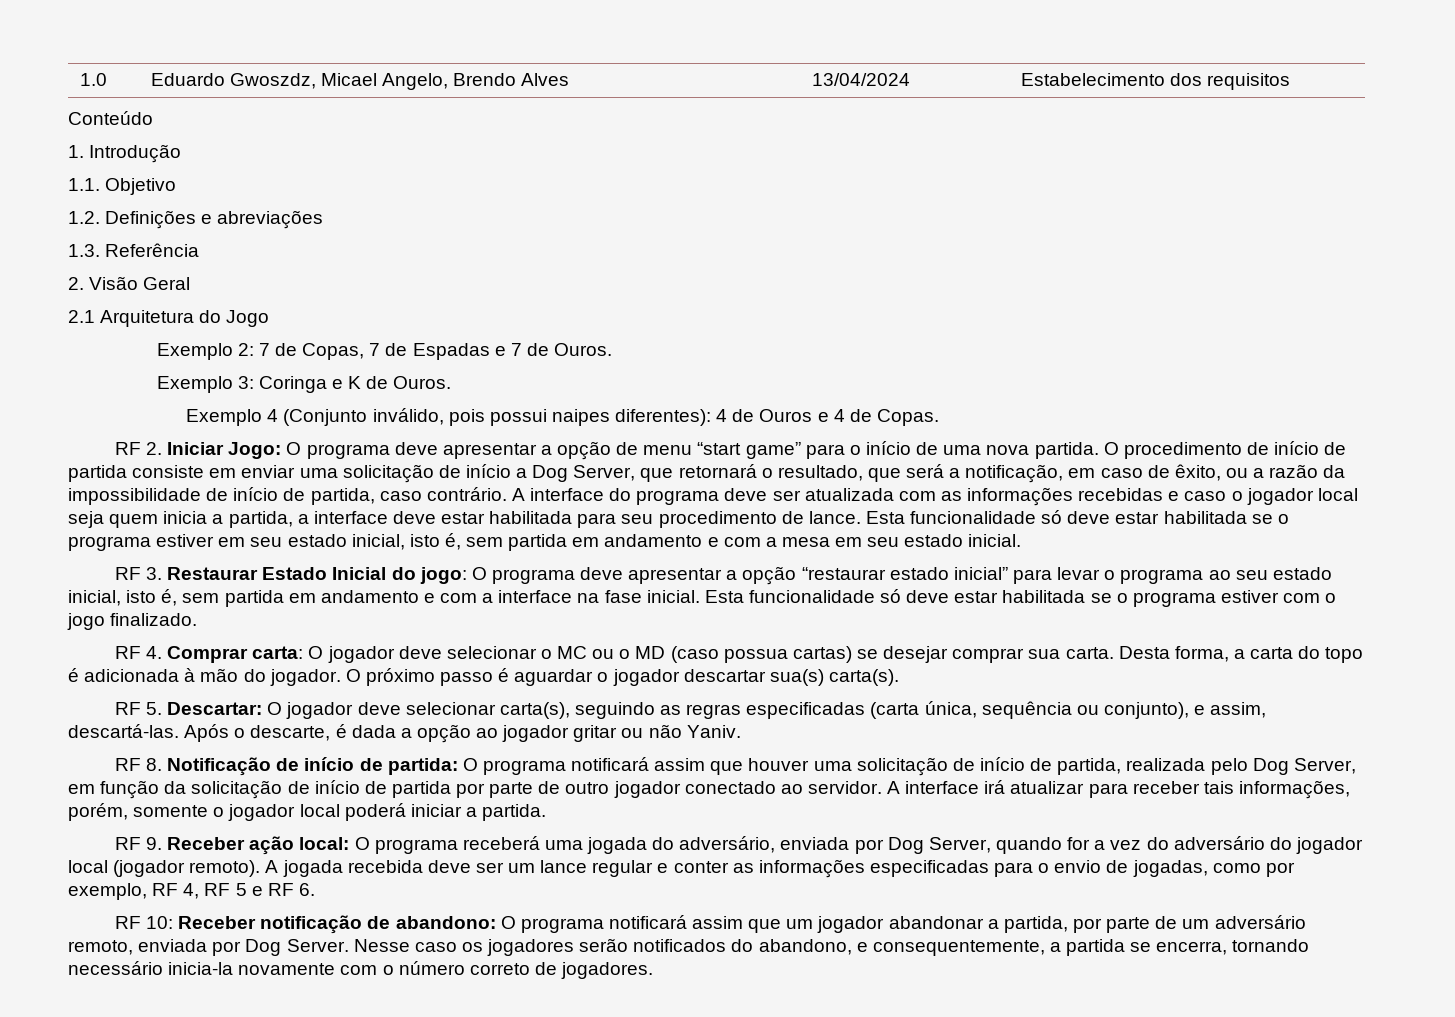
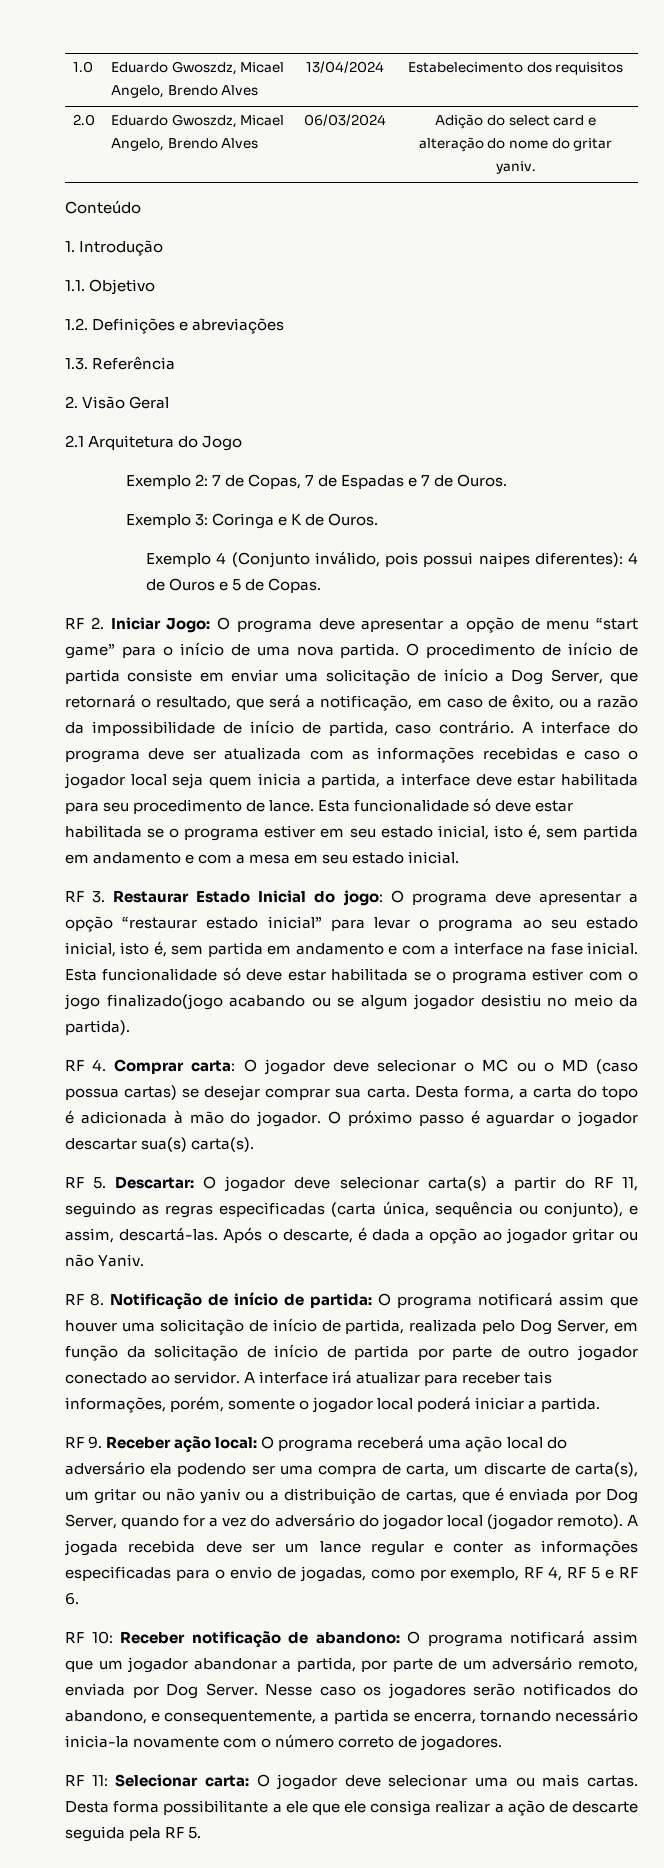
+ 2.0 | Eduardo Gwoszdz, Micael Angelo, Brendo Alves | 06/03/2024 | Adição do select card e alteração do nome do gritar yaniv.
- Exemplo 4 (Conjunto inválido, pois possui naipes diferentes): 4 de Ouros e 4 de Copas.
+ Exemplo 4 (Conjunto inválido, pois possui naipes diferentes): 4 de Ouros e 5 de Copas.
- Esta funcionalidade só deve estar habilitada se o programa estiver com o jogo finalizado.
+ Esta funcionalidade só deve estar habilitada se o programa estiver com o jogo finalizado(jogo acabando ou se algum jogador desistiu no meio da partida).
- RF 5. Descartar: O jogador deve selecionar carta(s), seguindo as regras especificadas (carta única, sequência ou conjunto), e assim, descartá-las.
+ RF 5. Descartar: O jogador deve selecionar carta(s) a partir do RF 11, seguindo as regras especificadas (carta única, sequência ou conjunto), e assim, descartá-las.
- RF 9. Receber ação local: O programa receberá uma jogada do adversário, enviada por Dog Server, quando for a vez do adversário do jogador local (jogador remoto).
+ RF 9. Receber ação local: O programa receberá uma ação local do adversário ela podendo ser uma compra de carta, um discarte de carta(s), um gritar ou não yaniv ou a distribuição de cartas, que é enviada por Dog Server, quando for a vez do adversário do jogador local (jogador remoto).
+ RF 11: Selecionar carta: O jogador deve selecionar uma ou mais cartas. Desta forma possibilitante a ele que ele consiga realizar a ação de descarte seguida pela RF 5.

